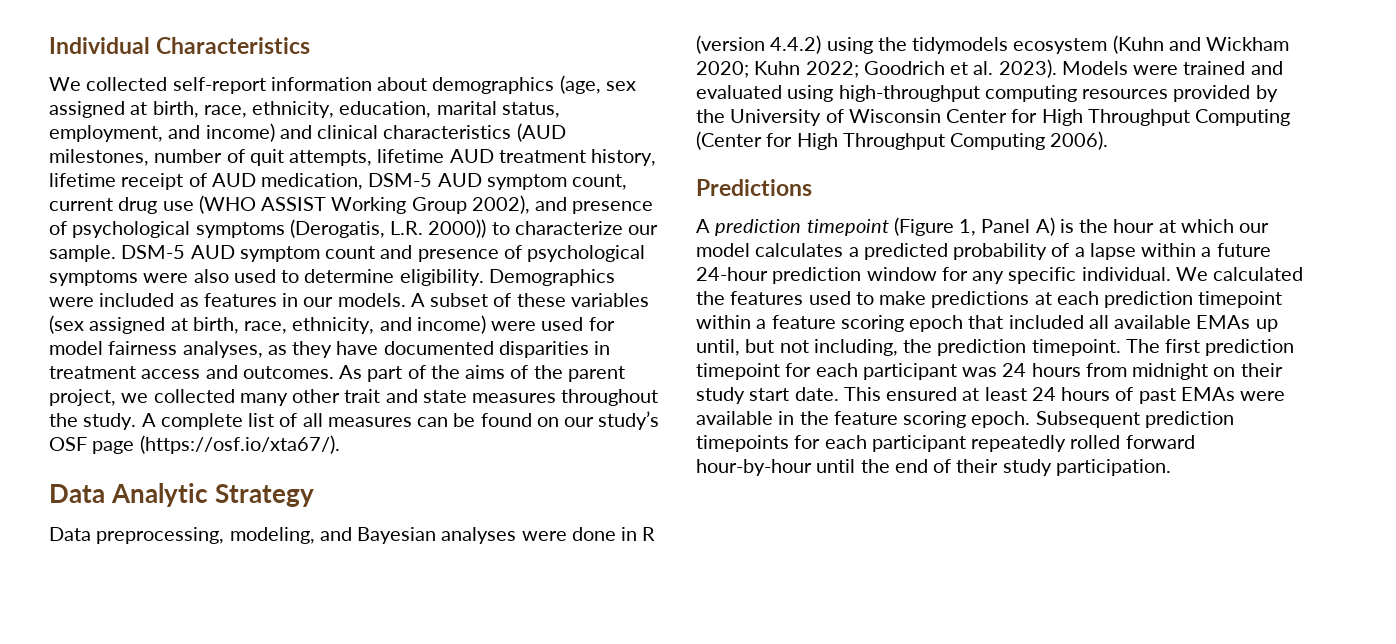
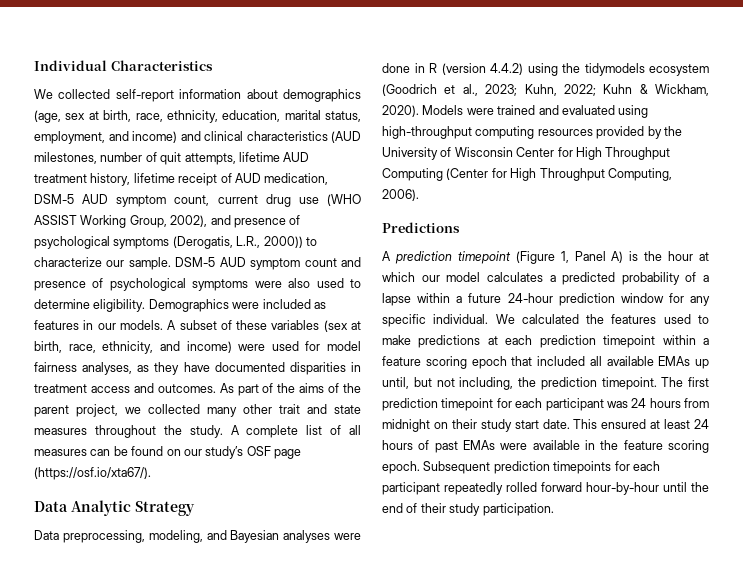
- We collected self-report information about demographics (age, sex assigned at birth, race, ethnicity, education, marital status, employment, and income) and clinical characteristics (AUD milestones, number of quit attempts, lifetime AUD treatment history, lifetime receipt of AUD medication, DSM-5 AUD symptom count, current drug use (WHO ASSIST Working Group 2002), and presence of psychological symptoms (Derogatis, L.R. 2000)) to characterize our sample.
+ We collected self-report information about demographics (age, sex at birth, race, ethnicity, education, marital status, employment, and income) and clinical characteristics (AUD milestones, number of quit attempts, lifetime AUD treatment history, lifetime receipt of AUD medication, DSM-5 AUD symptom count, current drug use (WHO ASSIST Working Group, 2002), and presence of psychological symptoms (Derogatis, L.R., 2000)) to characterize our sample.
- A subset of these variables (sex assigned at birth, race, ethnicity, and income) were used for model fairness analyses, as they have documented disparities in treatment access and outcomes.
+ A subset of these variables (sex at birth, race, ethnicity, and income) were used for model fairness analyses, as they have documented disparities in treatment access and outcomes.
- Data preprocessing, modeling, and Bayesian analyses were done in R (version 4.4.2) using the tidymodels ecosystem (Kuhn and Wickham 2020; Kuhn 2022; Goodrich et al. 2023).
+ Data preprocessing, modeling, and Bayesian analyses were done in R (version 4.4.2) using the tidymodels ecosystem (Goodrich et al., 2023; Kuhn, 2022; Kuhn & Wickham, 2020).
- Models were trained and evaluated using high-throughput computing resources provided by the University of Wisconsin Center for High Throughput Computing (Center for High Throughput Computing 2006).
+ Models were trained and evaluated using high-throughput computing resources provided by the University of Wisconsin Center for High Throughput Computing (Center for High Throughput Computing, 2006).

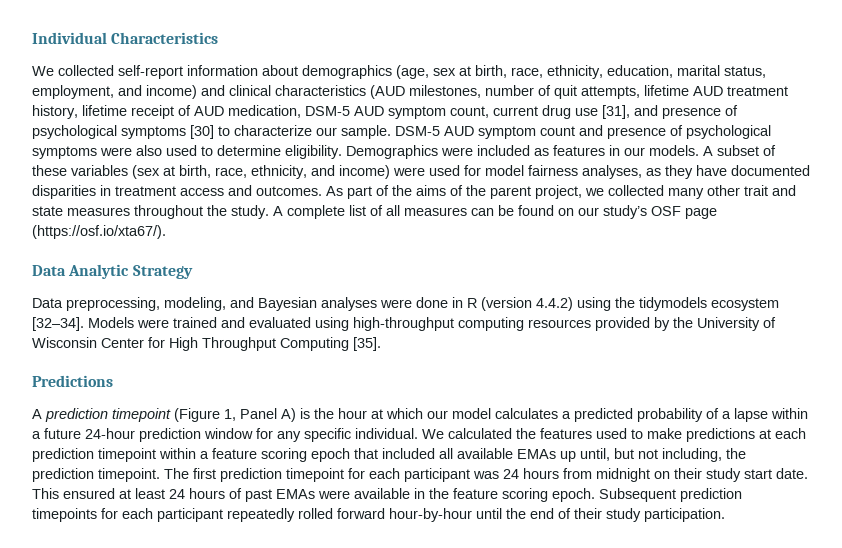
- We collected self-report information about demographics (age, sex at birth, race, ethnicity, education, marital status, employment, and income) and clinical characteristics (AUD milestones, number of quit attempts, lifetime AUD treatment history, lifetime receipt of AUD medication, DSM-5 AUD symptom count, current drug use (WHO ASSIST Working Group, 2002), and presence of psychological symptoms (Derogatis, L.R., 2000)) to characterize our sample.
+ We collected self-report information about demographics (age, sex at birth, race, ethnicity, education, marital status, employment, and income) and clinical characteristics (AUD milestones, number of quit attempts, lifetime AUD treatment history, lifetime receipt of AUD medication, DSM-5 AUD symptom count, current drug use [31], and presence of psychological symptoms [30] to characterize our sample.
- Data preprocessing, modeling, and Bayesian analyses were done in R (version 4.4.2) using the tidymodels ecosystem (Goodrich et al., 2023; Kuhn, 2022; Kuhn & Wickham, 2020).
+ Data preprocessing, modeling, and Bayesian analyses were done in R (version 4.4.2) using the tidymodels ecosystem [32–34].
- Models were trained and evaluated using high-throughput computing resources provided by the University of Wisconsin Center for High Throughput Computing (Center for High Throughput Computing, 2006).
+ Models were trained and evaluated using high-throughput computing resources provided by the University of Wisconsin Center for High Throughput Computing [35].

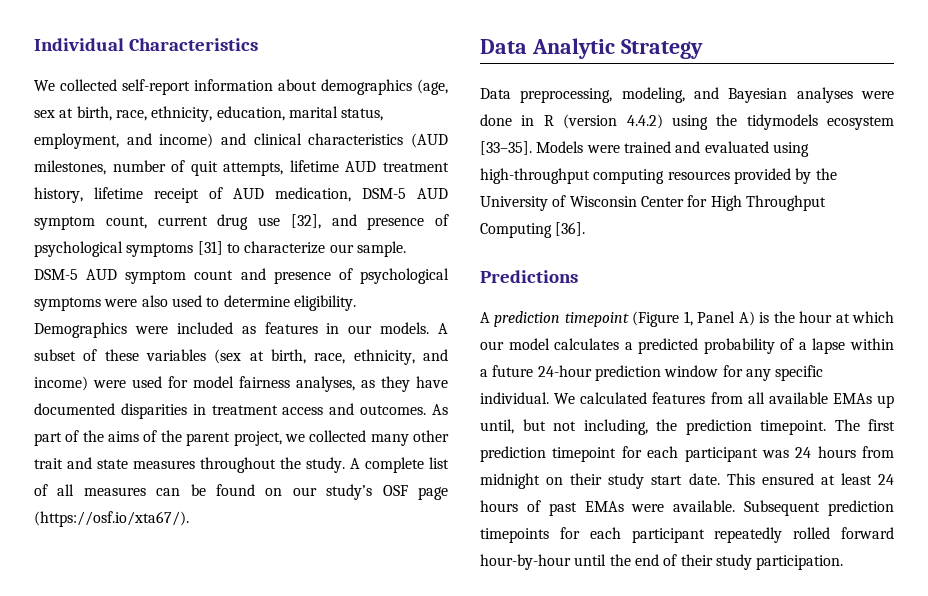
- We collected self-report information about demographics (age, sex at birth, race, ethnicity, education, marital status, employment, and income) and clinical characteristics (AUD milestones, number of quit attempts, lifetime AUD treatment history, lifetime receipt of AUD medication, DSM-5 AUD symptom count, current drug use [31], and presence of psychological symptoms [30] to characterize our sample.
+ We collected self-report information about demographics (age, sex at birth, race, ethnicity, education, marital status, employment, and income) and clinical characteristics (AUD milestones, number of quit attempts, lifetime AUD treatment history, lifetime receipt of AUD medication, DSM-5 AUD symptom count, current drug use [32], and presence of psychological symptoms [31] to characterize our sample.
- Data preprocessing, modeling, and Bayesian analyses were done in R (version 4.4.2) using the tidymodels ecosystem [32–34].
+ Data preprocessing, modeling, and Bayesian analyses were done in R (version 4.4.2) using the tidymodels ecosystem [33–35].
- Models were trained and evaluated using high-throughput computing resources provided by the University of Wisconsin Center for High Throughput Computing [35].
+ Models were trained and evaluated using high-throughput computing resources provided by the University of Wisconsin Center for High Throughput Computing [36].
- We calculated the features used to make predictions at each prediction timepoint within a feature scoring epoch that included all available EMAs up until, but not including, the prediction timepoint.
+ We calculated features from all available EMAs up until, but not including, the prediction timepoint.
- This ensured at least 24 hours of past EMAs were available in the feature scoring epoch.
+ This ensured at least 24 hours of past EMAs were available.

